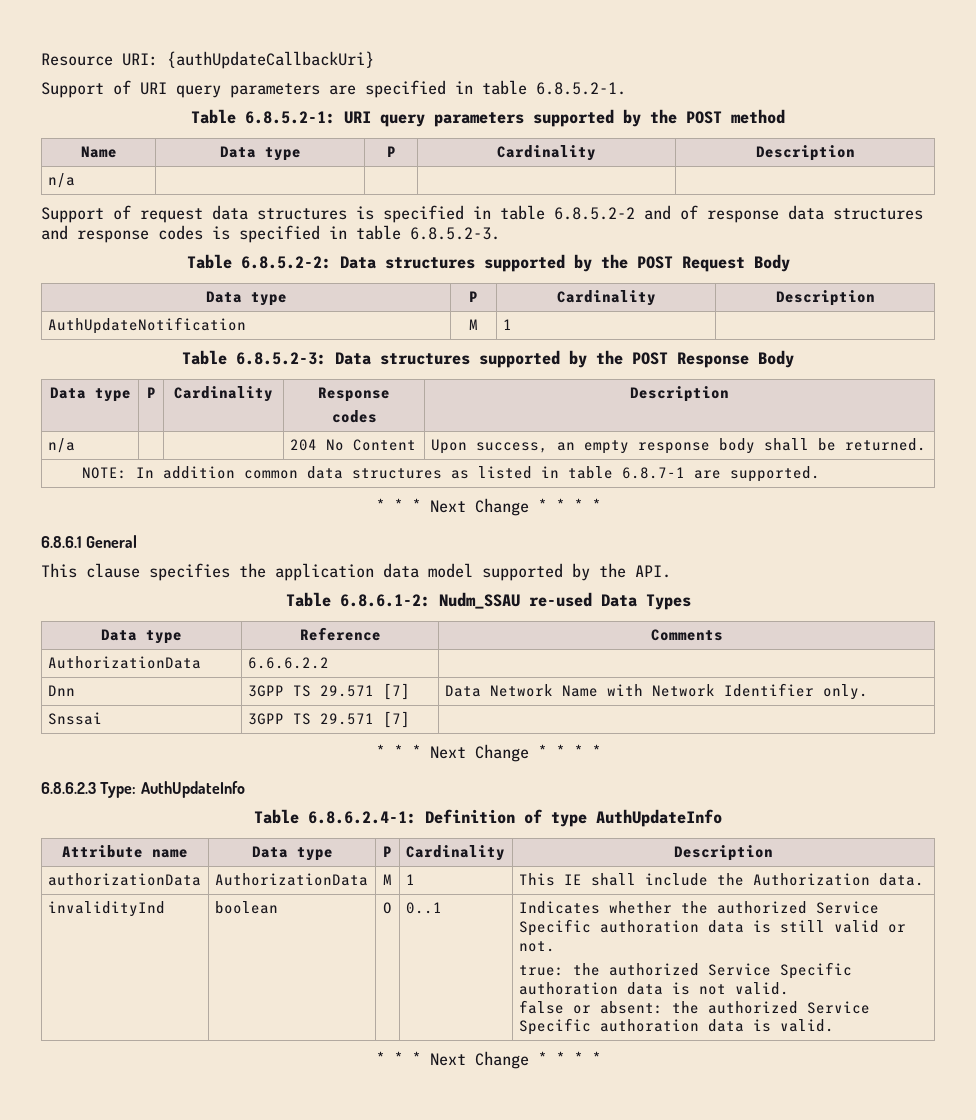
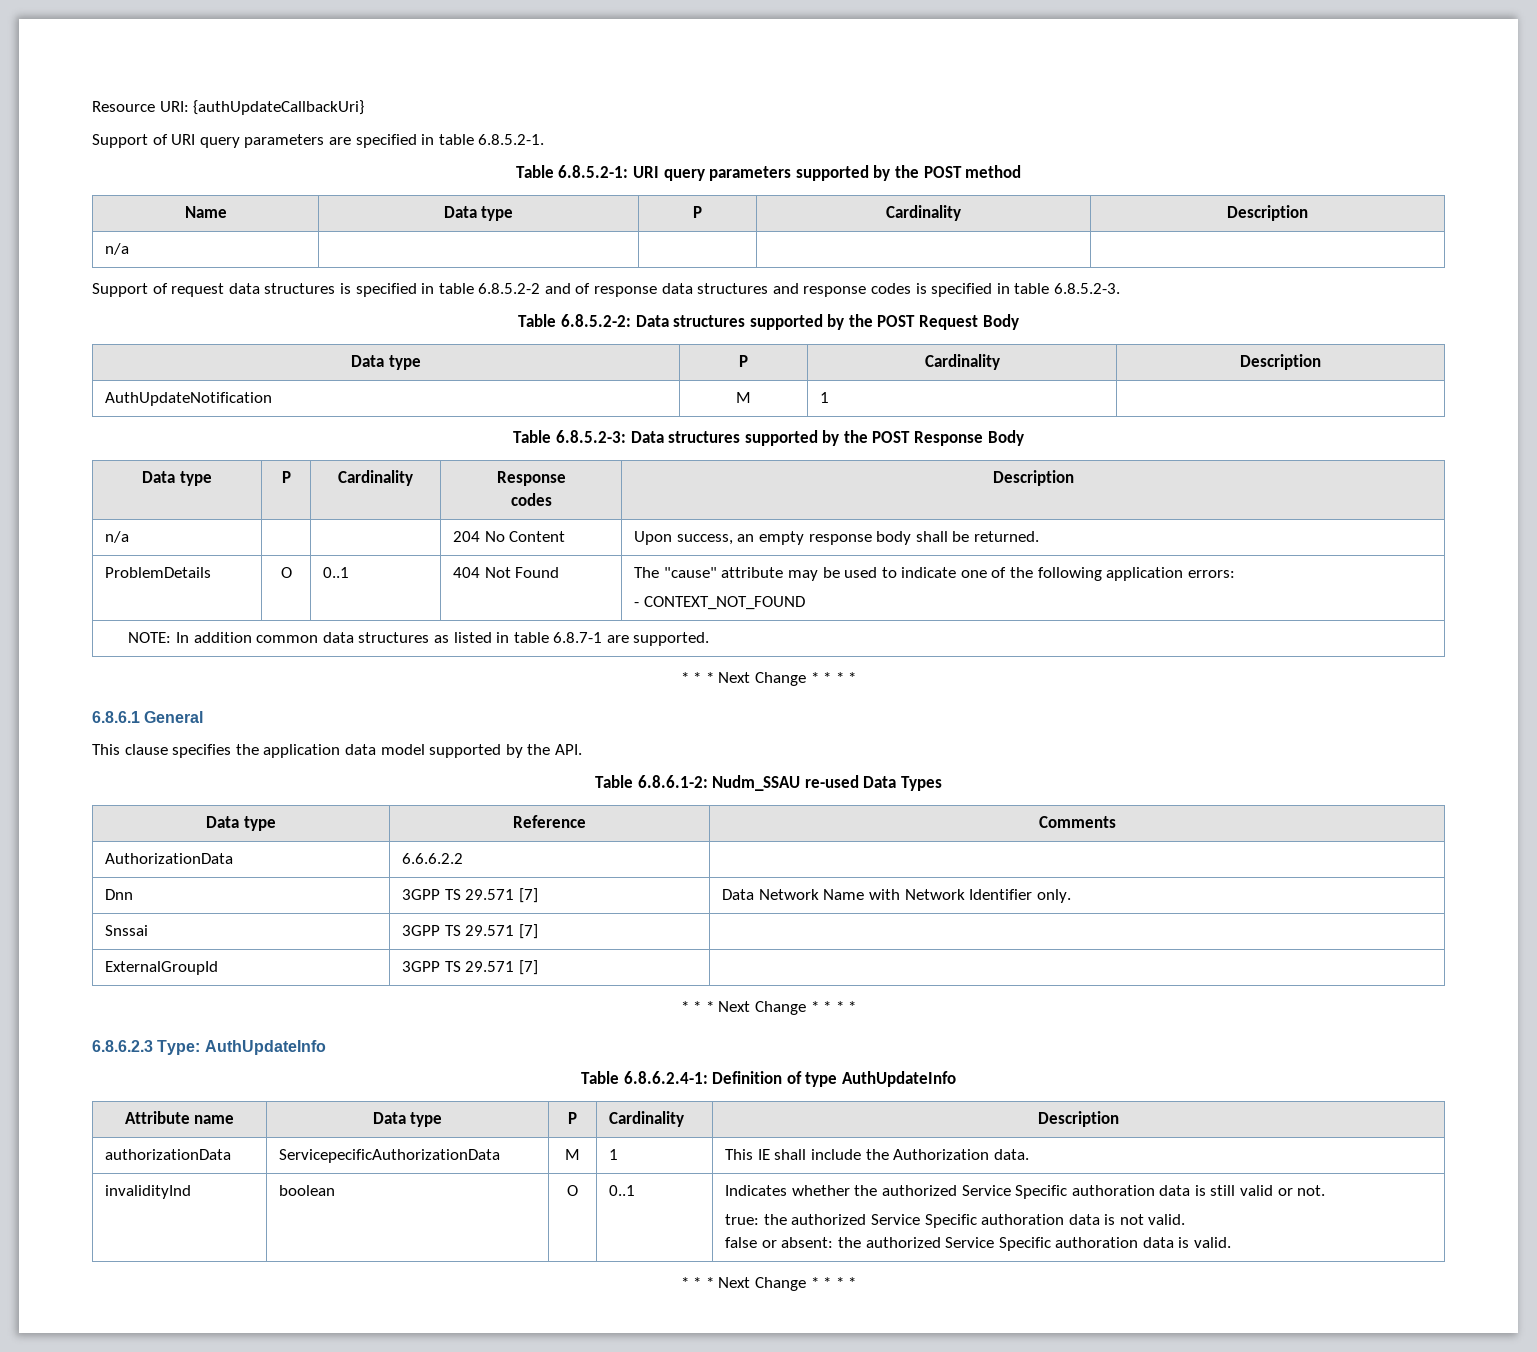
+ ProblemDetails | O | 0..1 | 404 Not Found | The "cause" attribute may be used to indicate one of the following application errors:
+ - CONTEXT_NOT_FOUND
+ ExternalGroupId | 3GPP TS 29.571 [7] |
- authorizationData | AuthorizationData | M | 1 | This IE shall include the Authorization data.
+ authorizationData | ServicepecificAuthorizationData | M | 1 | This IE shall include the Authorization data.

